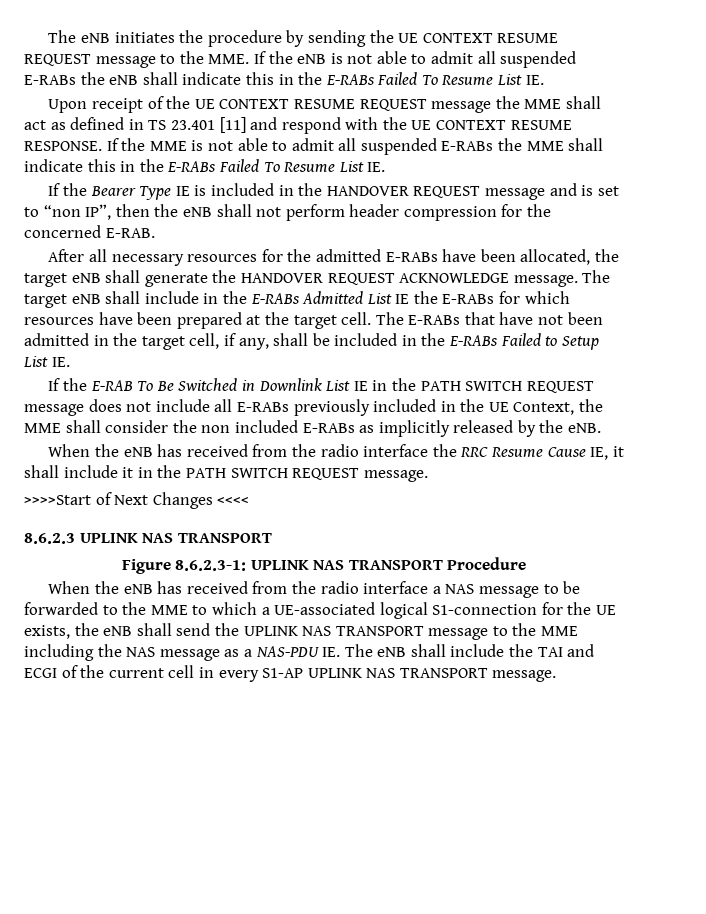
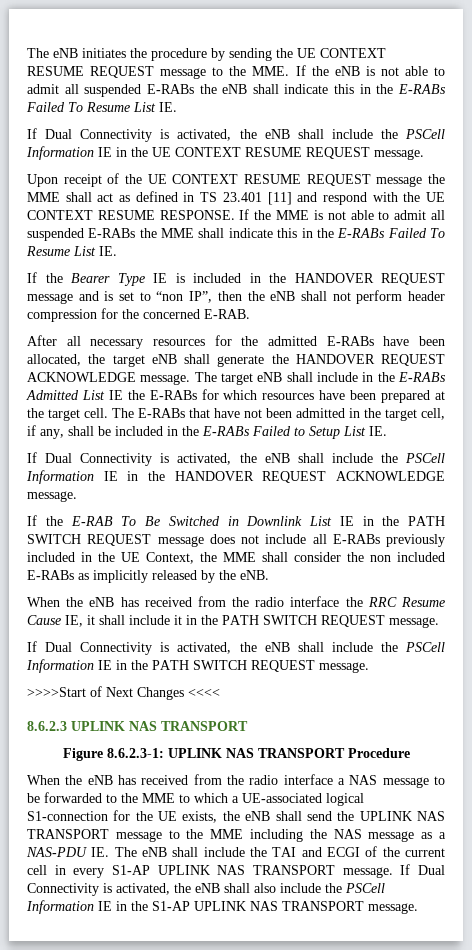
+ If Dual Connectivity is activated, the eNB shall include the PSCell Information IE in the UE CONTEXT RESUME REQUEST message.
+ If Dual Connectivity is activated, the eNB shall include the PSCell Information IE in the HANDOVER REQUEST ACKNOWLEDGE message.
+ If Dual Connectivity is activated, the eNB shall include the PSCell Information IE in the PATH SWITCH REQUEST message.
+ If Dual Connectivity is activated, the eNB shall also include the PSCell Information IE in the S1-AP UPLINK NAS TRANSPORT message.

